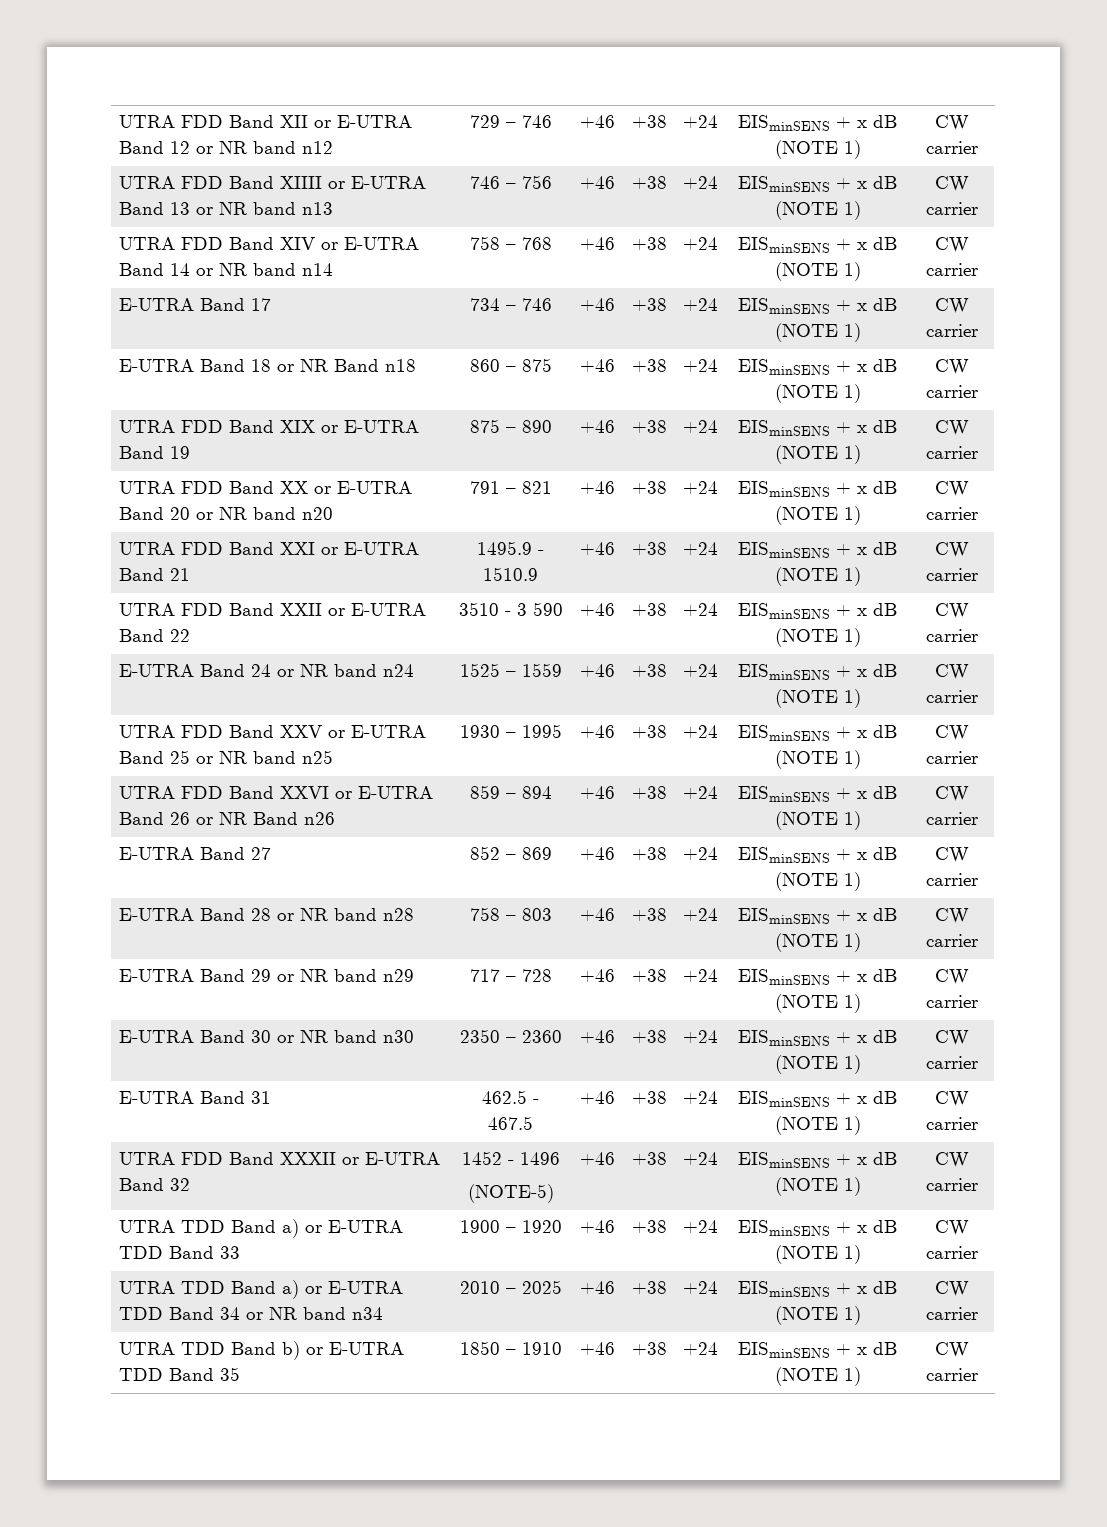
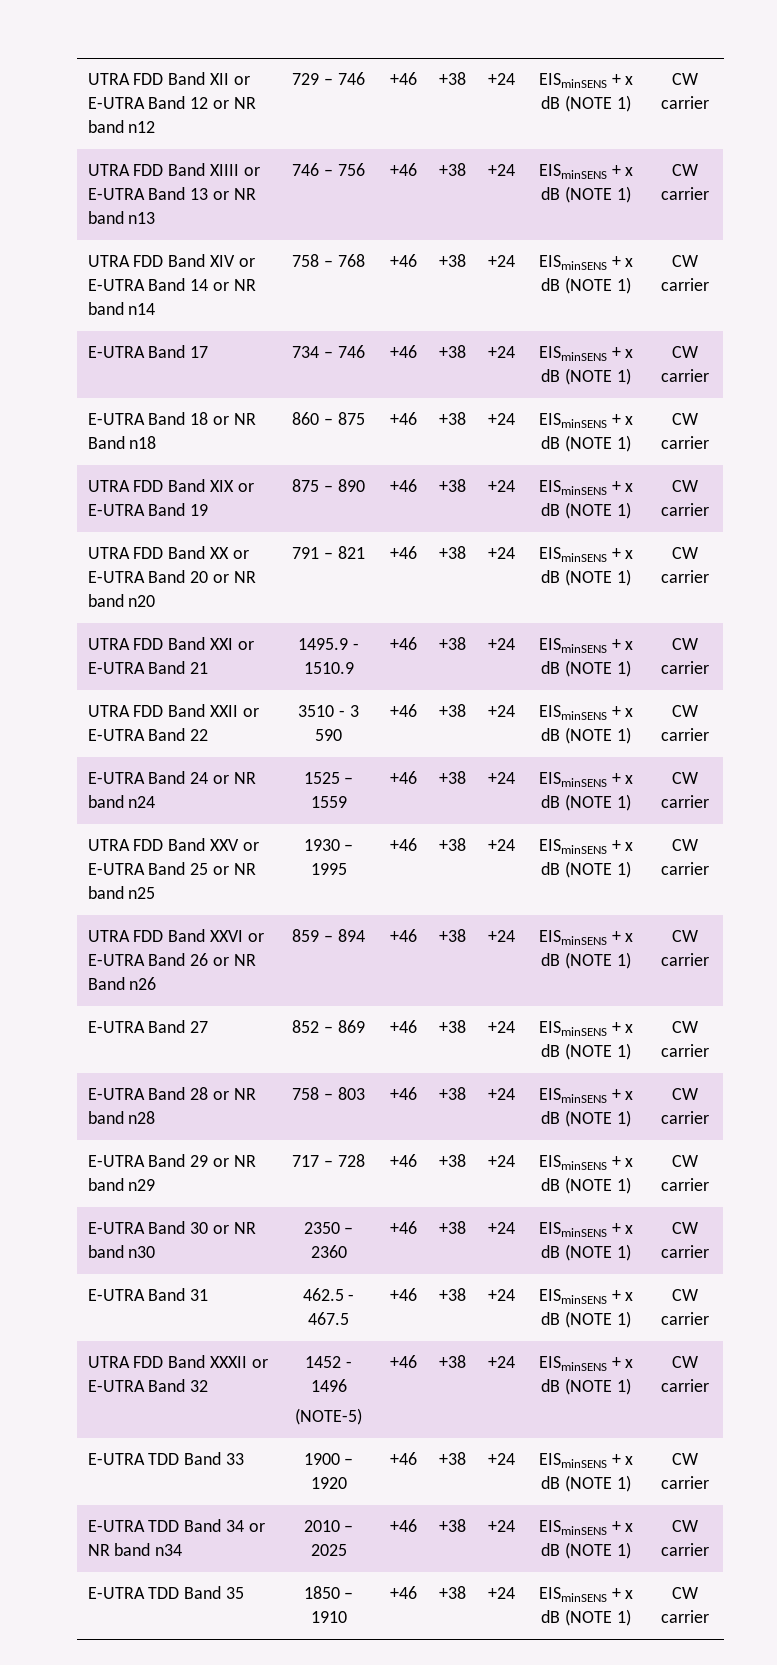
- UTRA TDD Band a) or E-UTRA TDD Band 33 | 1900 – 1920 | +46 | +38 | +24 | EISminSENS + x dB (NOTE 1) | CW carrier
+ E-UTRA TDD Band 33 | 1900 – 1920 | +46 | +38 | +24 | EISminSENS + x dB (NOTE 1) | CW carrier
- UTRA TDD Band a) or E-UTRA TDD Band 34 or NR band n34 | 2010 – 2025 | +46 | +38 | +24 | EISminSENS + x dB (NOTE 1) | CW carrier
+ E-UTRA TDD Band 34 or NR band n34 | 2010 – 2025 | +46 | +38 | +24 | EISminSENS + x dB (NOTE 1) | CW carrier
- UTRA TDD Band b) or E-UTRA TDD Band 35 | 1850 – 1910 | +46 | +38 | +24 | EISminSENS + x dB (NOTE 1) | CW carrier
+ E-UTRA TDD Band 35 | 1850 – 1910 | +46 | +38 | +24 | EISminSENS + x dB (NOTE 1) | CW carrier

